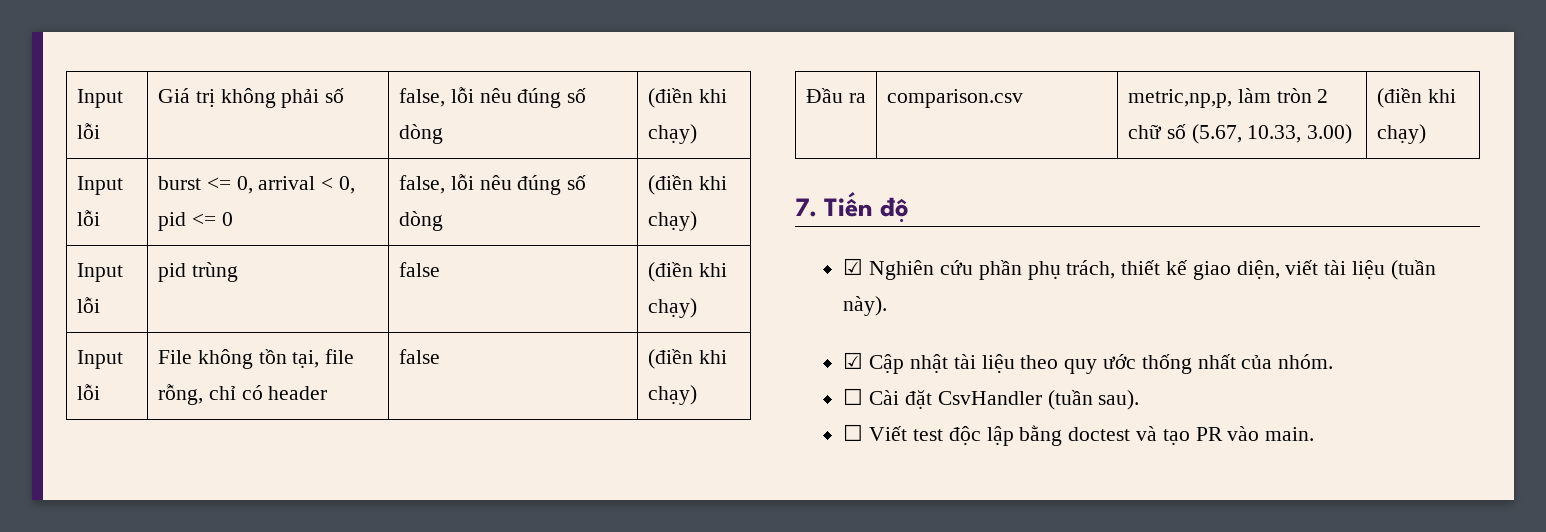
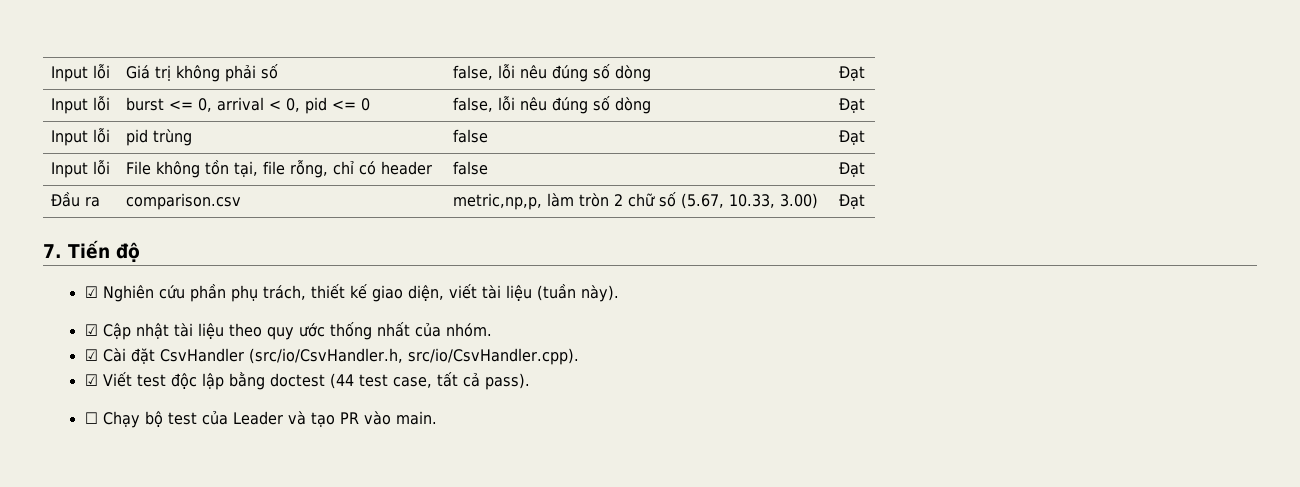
- Input lỗi | Giá trị không phải số | false, lỗi nêu đúng số dòng | (điền khi chạy)
+ Input lỗi | Giá trị không phải số | false, lỗi nêu đúng số dòng | Đạt
- Input lỗi | burst <= 0, arrival < 0, pid <= 0 | false, lỗi nêu đúng số dòng | (điền khi chạy)
+ Input lỗi | burst <= 0, arrival < 0, pid <= 0 | false, lỗi nêu đúng số dòng | Đạt
- Input lỗi | pid trùng | false | (điền khi chạy)
+ Input lỗi | pid trùng | false | Đạt
- Input lỗi | File không tồn tại, file rỗng, chỉ có header | false | (điền khi chạy)
+ Input lỗi | File không tồn tại, file rỗng, chỉ có header | false | Đạt
- Đầu ra | comparison.csv | metric,np,p, làm tròn 2 chữ số (5.67, 10.33, 3.00) | (điền khi chạy)
+ Đầu ra | comparison.csv | metric,np,p, làm tròn 2 chữ số (5.67, 10.33, 3.00) | Đạt
- ☐ Cài đặt CsvHandler (tuần sau).
- ☐ Viết test độc lập bằng doctest và tạo PR vào main.
+ ☑ Cài đặt CsvHandler (src/io/CsvHandler.h, src/io/CsvHandler.cpp).
+ ☑ Viết test độc lập bằng doctest (44 test case, tất cả pass).
+ ☐ Chạy bộ test của Leader và tạo PR vào main.

